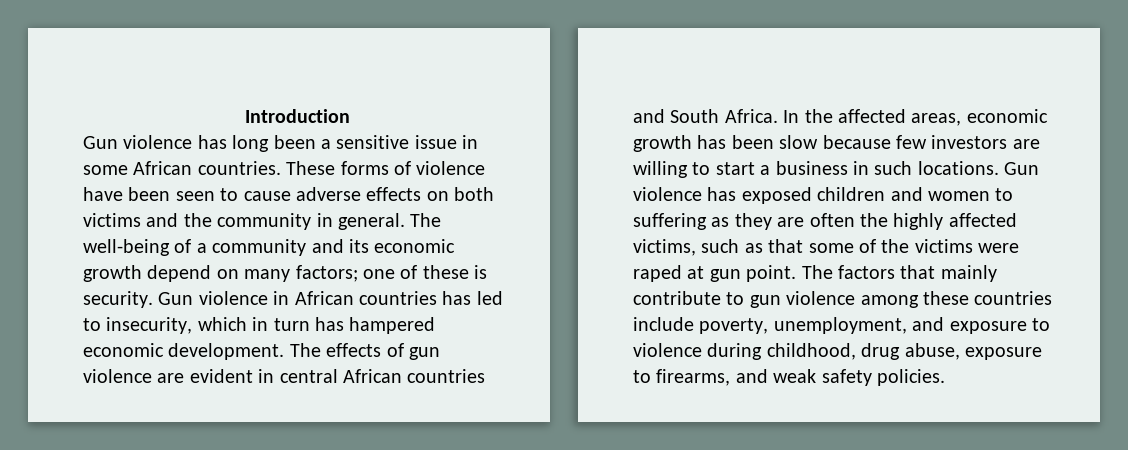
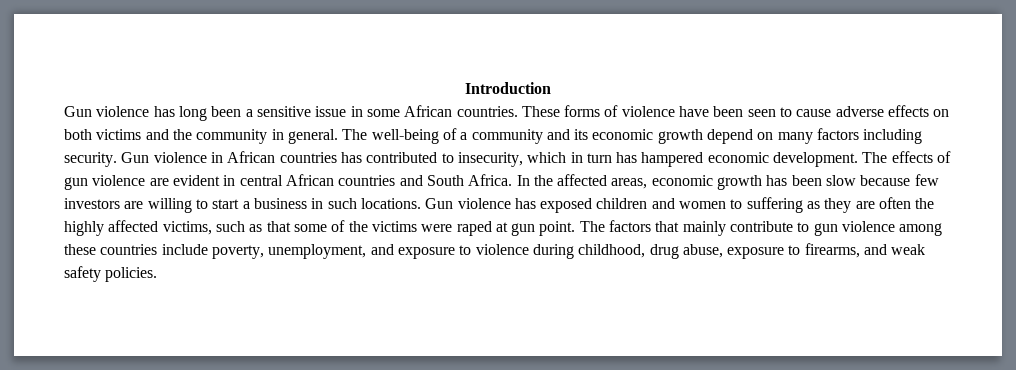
- The well-being of a community and its economic growth depend on many factors; one of these is security.
+ The well-being of a community and its economic growth depend on many factors including security.
- Gun violence in African countries has led to insecurity, which in turn has hampered economic development.
+ Gun violence in African countries has contributed to insecurity, which in turn has hampered economic development.

